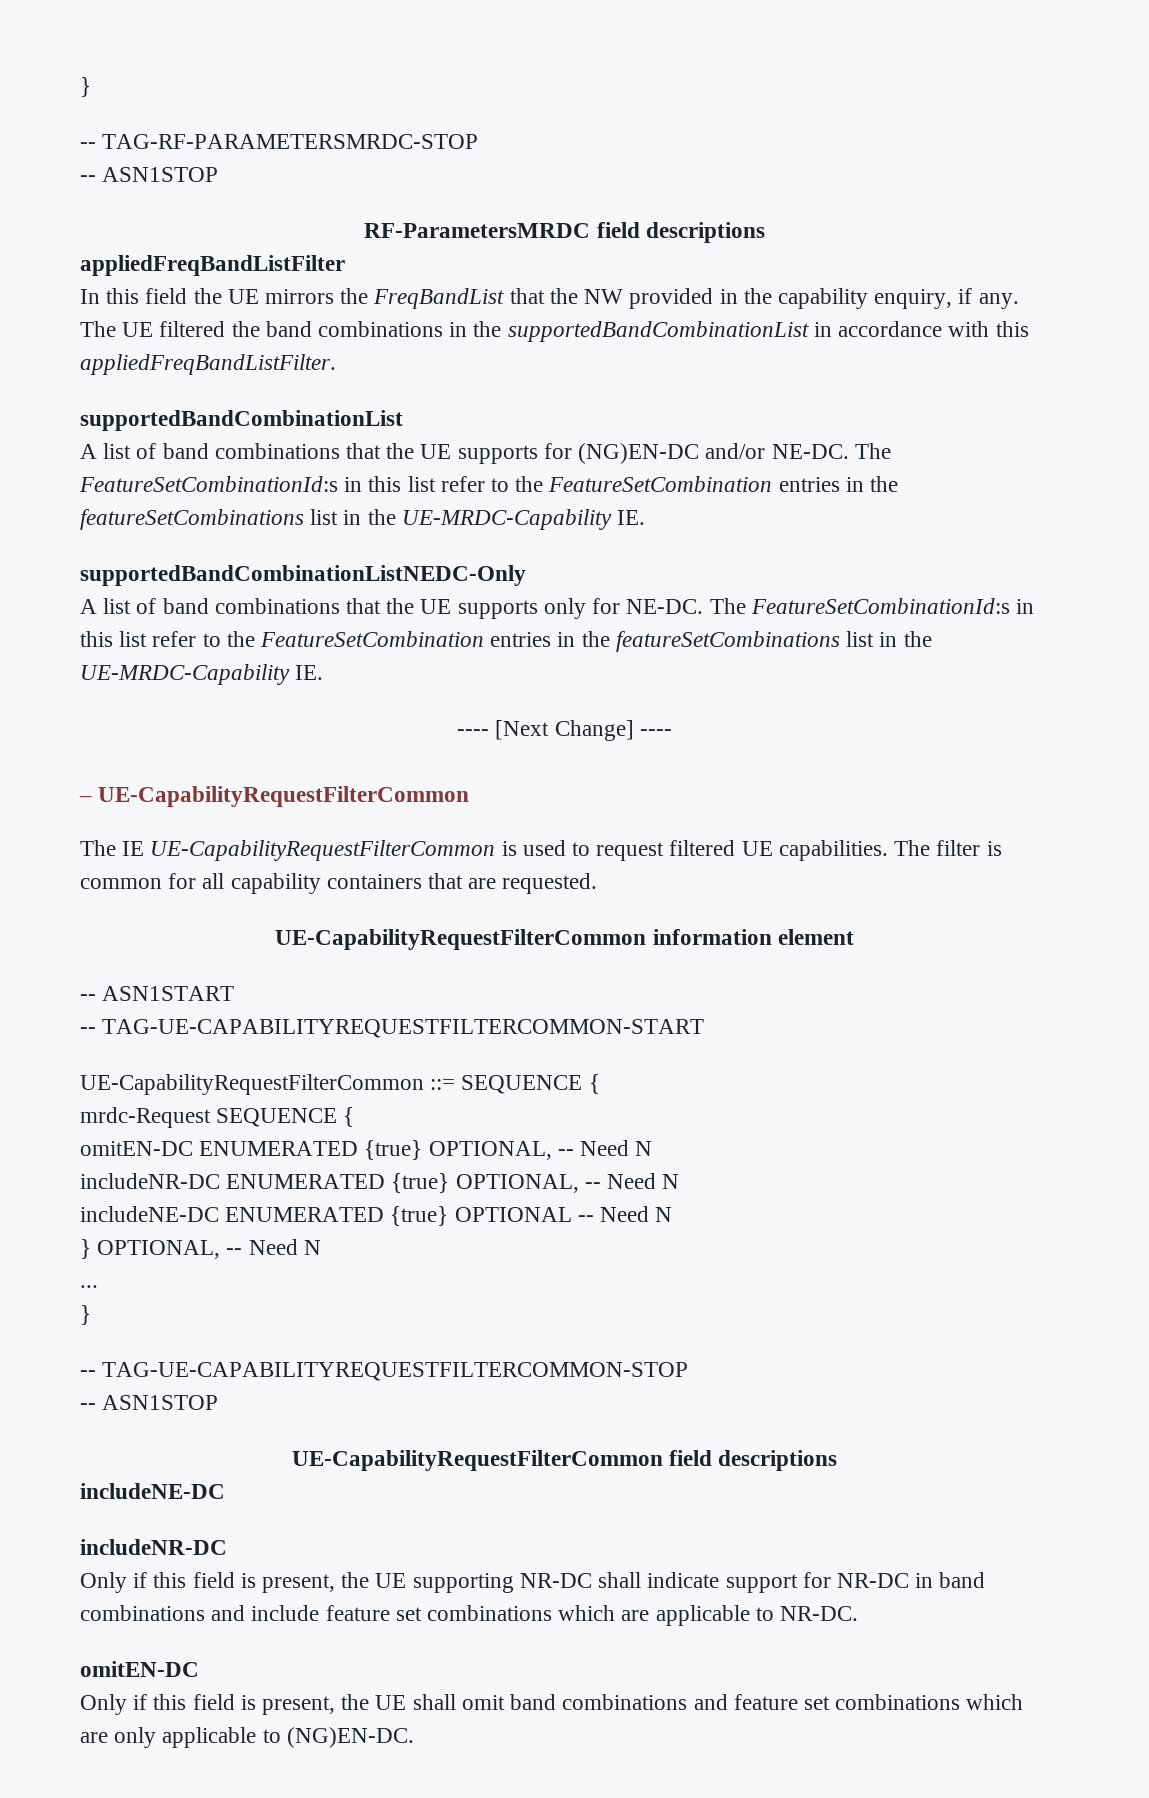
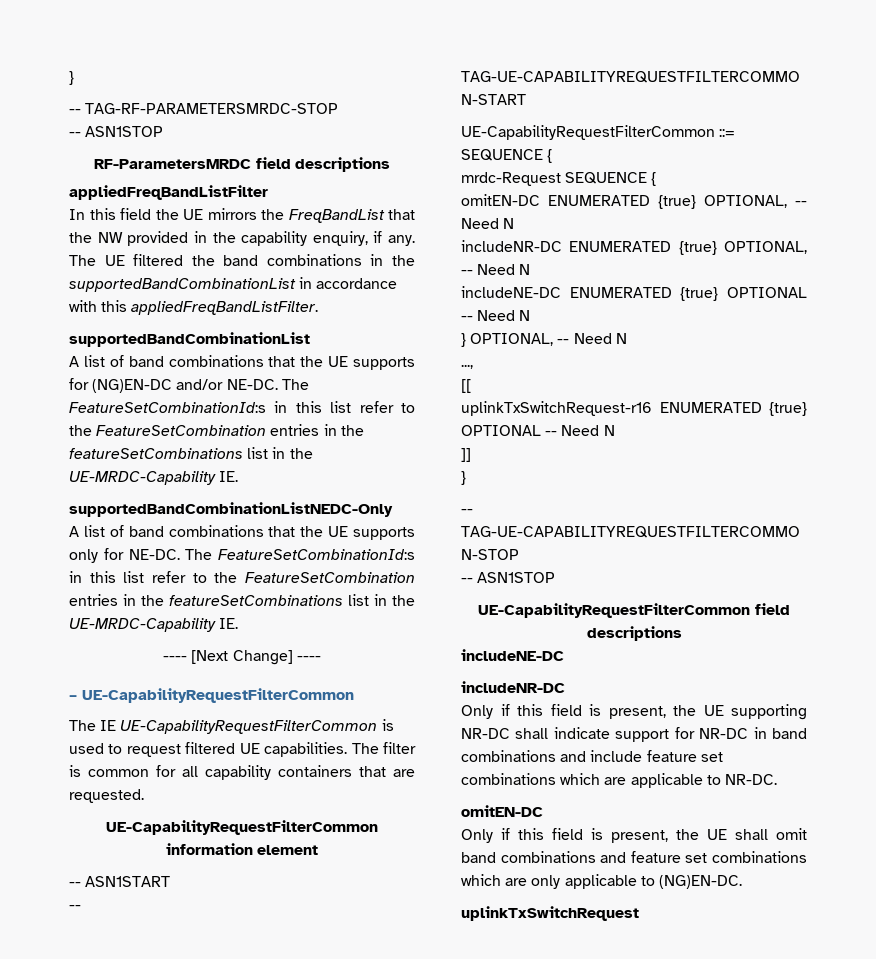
- ...
+ ...,
+ [[
+ uplinkTxSwitchRequest-r16 ENUMERATED {true} OPTIONAL -- Need N
+ ]]
+ uplinkTxSwitchRequest

